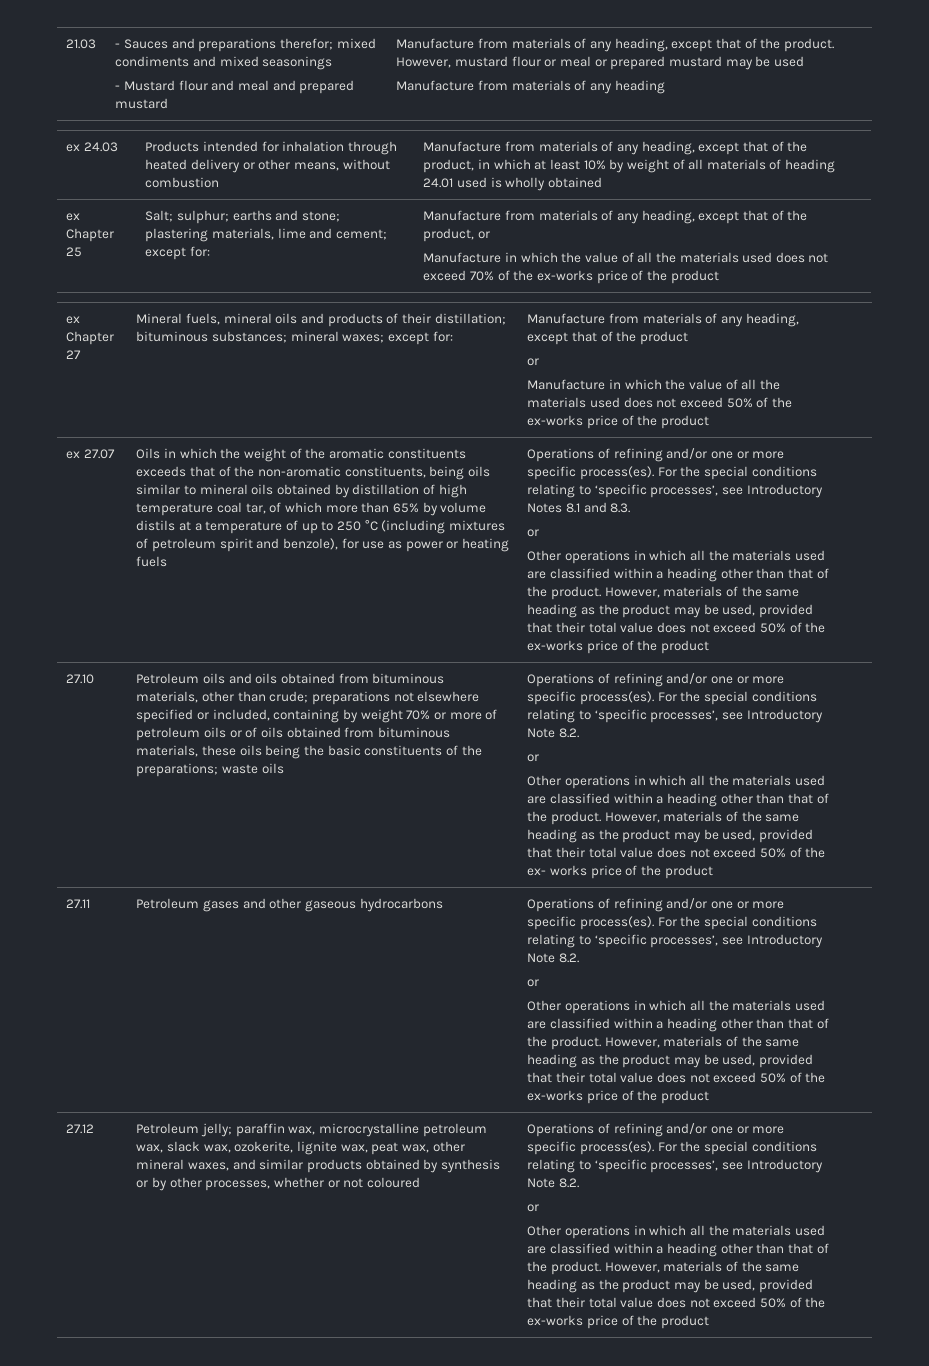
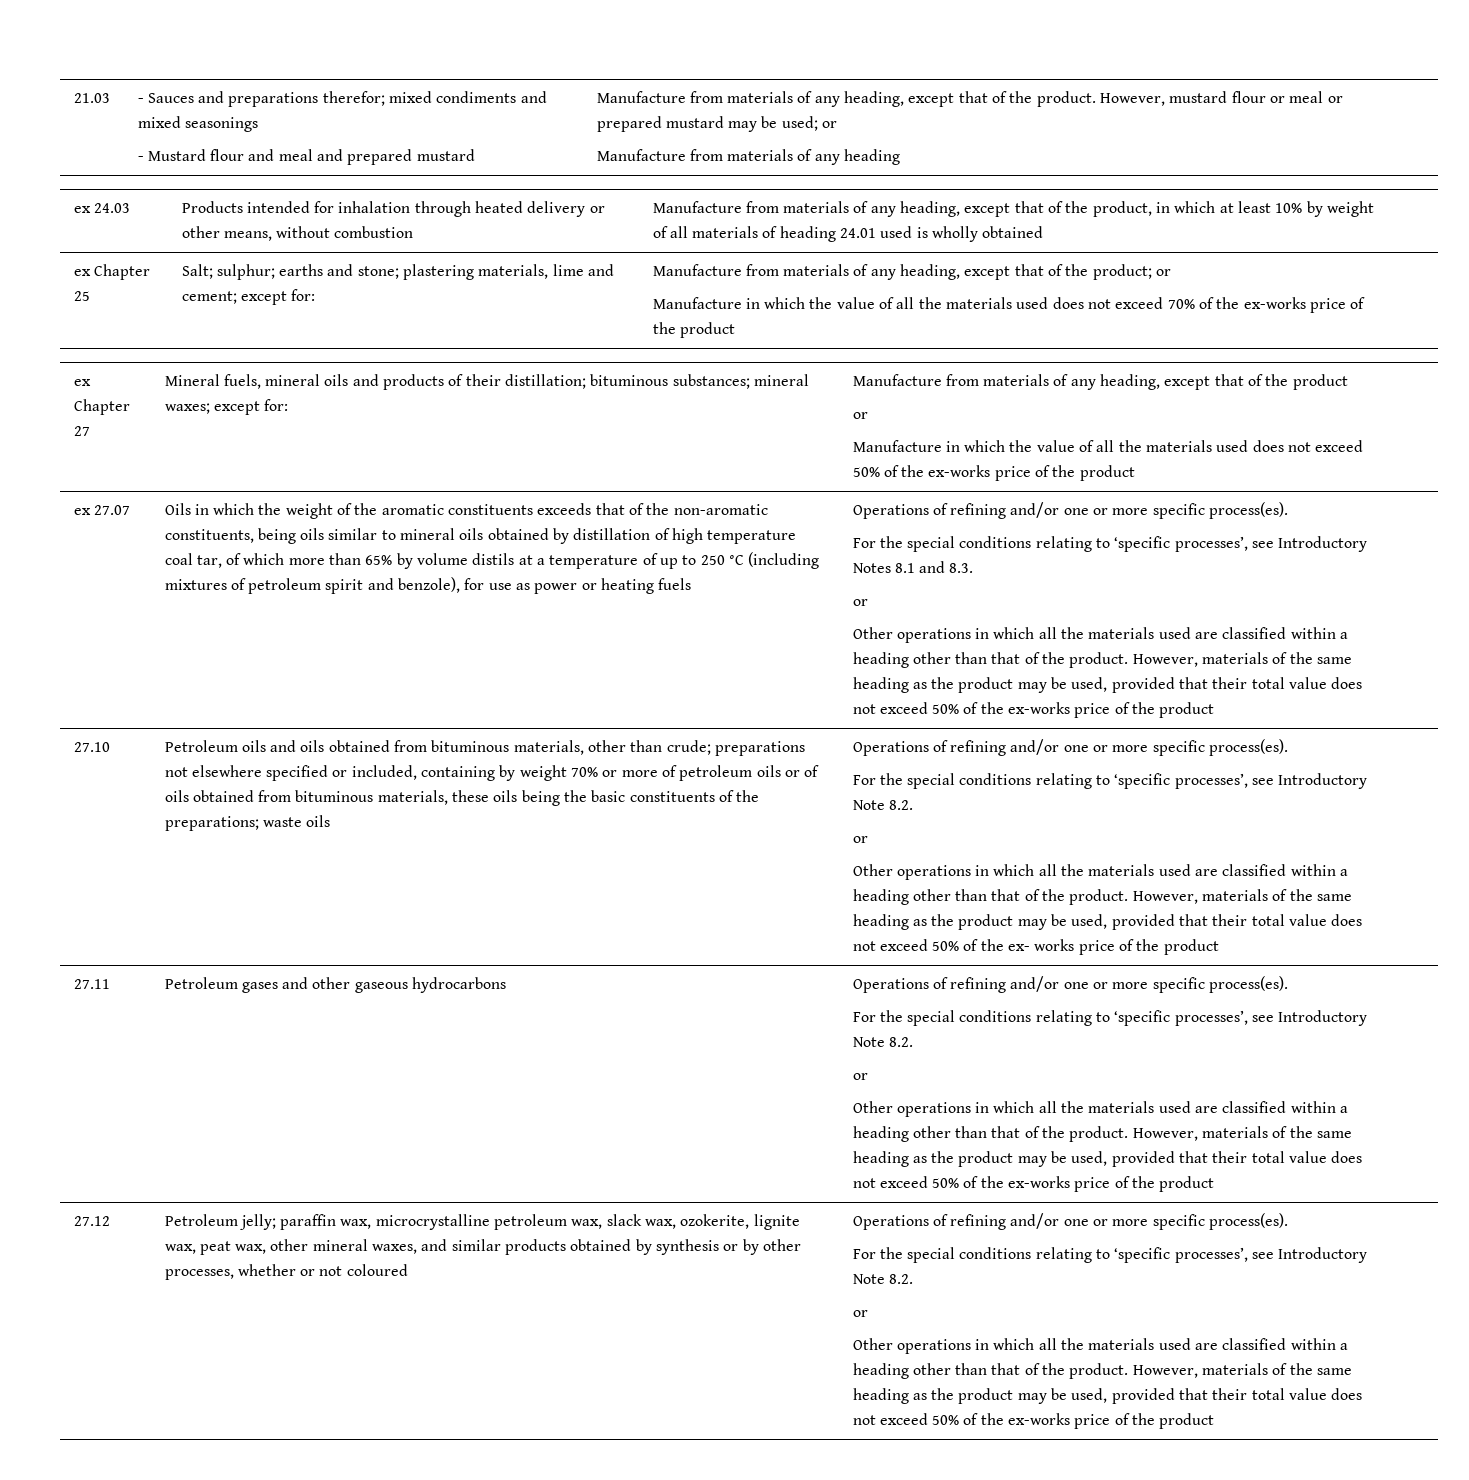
- However, mustard flour or meal or prepared mustard may be used
+ However, mustard flour or meal or prepared mustard may be used; or
- Manufacture from materials of any heading, except that of the product, or
+ Manufacture from materials of any heading, except that of the product; or
- Oils in which the weight of the aromatic constituents exceeds that of the non-aromatic constituents, being oils similar to mineral oils obtained by distillation of high temperature coal tar, of which more than 65% by volume distils at a temperature of up to 250 °C (including mixtures of petroleum spirit and benzole), for use as power or heating fuels | Operations of refining and/or one or more specific process(es). For the special conditions relating to ‘specific processes’, see Introductory Notes 8.1 and 8.3.
+ Oils in which the weight of the aromatic constituents exceeds that of the non-aromatic constituents, being oils similar to mineral oils obtained by distillation of high temperature coal tar, of which more than 65% by volume distils at a temperature of up to 250 °C (including mixtures of petroleum spirit and benzole), for use as power or heating fuels | Operations of refining and/or one or more specific process(es).
+ For the special conditions relating to ‘specific processes’, see Introductory Notes 8.1 and 8.3.
- waste oils | Operations of refining and/or one or more specific process(es). For the special conditions relating to ‘specific processes’, see Introductory Note 8.2.
+ waste oils | Operations of refining and/or one or more specific process(es).
+ For the special conditions relating to ‘specific processes’, see Introductory Note 8.2.
- Petroleum gases and other gaseous hydrocarbons | Operations of refining and/or one or more specific process(es). For the special conditions relating to ‘specific processes’, see Introductory Note 8.2.
+ Petroleum gases and other gaseous hydrocarbons | Operations of refining and/or one or more specific process(es).
+ For the special conditions relating to ‘specific processes’, see Introductory Note 8.2.
- Petroleum jelly; paraffin wax, microcrystalline petroleum wax, slack wax, ozokerite, lignite wax, peat wax, other mineral waxes, and similar products obtained by synthesis or by other processes, whether or not coloured | Operations of refining and/or one or more specific process(es). For the special conditions relating to ‘specific processes’, see Introductory Note 8.2.
+ Petroleum jelly; paraffin wax, microcrystalline petroleum wax, slack wax, ozokerite, lignite wax, peat wax, other mineral waxes, and similar products obtained by synthesis or by other processes, whether or not coloured | Operations of refining and/or one or more specific process(es).
+ For the special conditions relating to ‘specific processes’, see Introductory Note 8.2.

